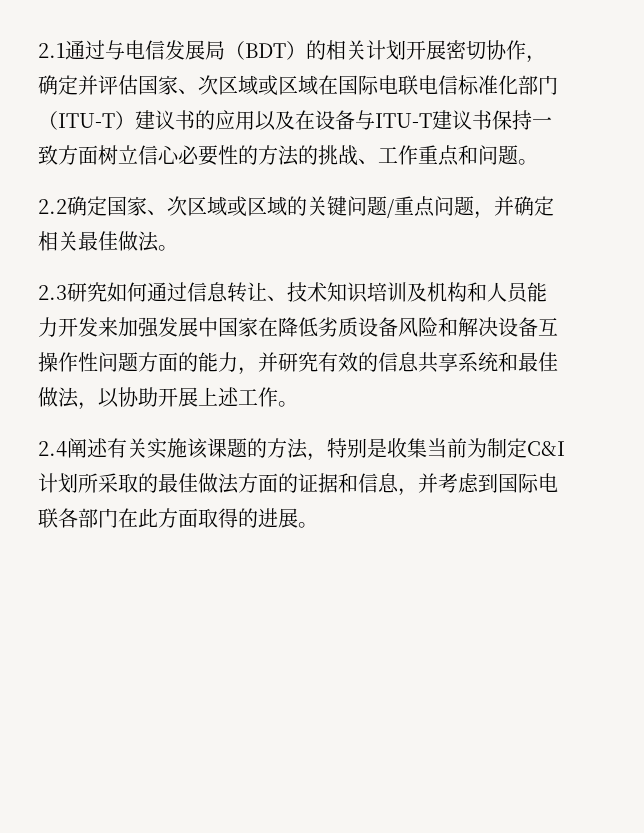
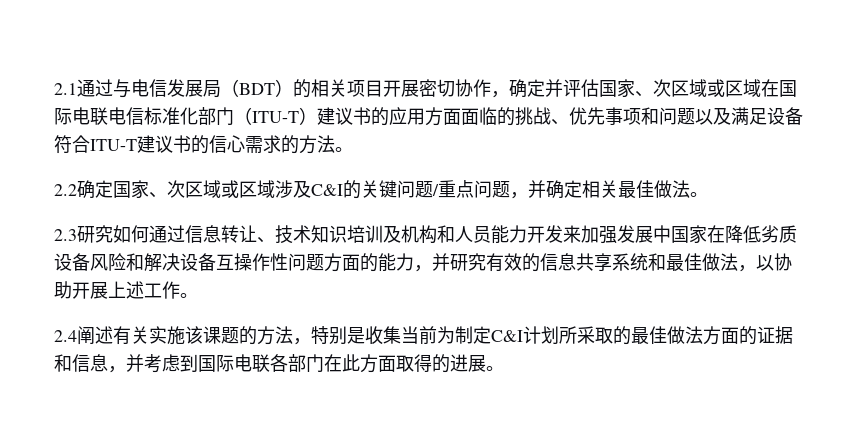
- 2.1通过与电信发展局（BDT）的相关计划开展密切协作，确定并评估国家、次区域或区域在国际电联电信标准化部门（ITU-T）建议书的应用以及在设备与ITU-T建议书保持一致方面树立信心必要性的方法的挑战、工作重点和问题。
+ 2.1通过与电信发展局（BDT）的相关项目开展密切协作，确定并评估国家、次区域或区域在国际电联电信标准化部门（ITU-T）建议书的应用方面面临的挑战、优先事项和问题以及满足设备符合ITU-T建议书的信心需求的方法。
- 2.2确定国家、次区域或区域的关键问题/重点问题，并确定相关最佳做法。
+ 2.2确定国家、次区域或区域涉及C&I的关键问题/重点问题，并确定相关最佳做法。

